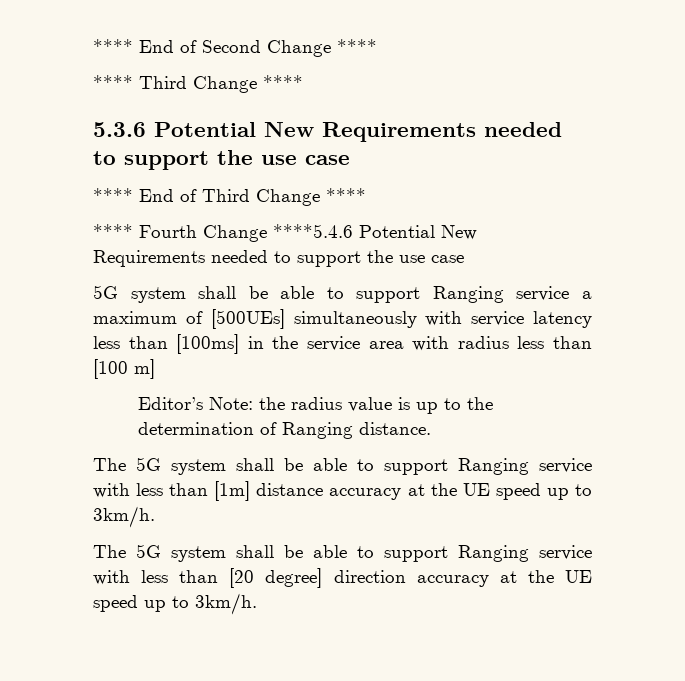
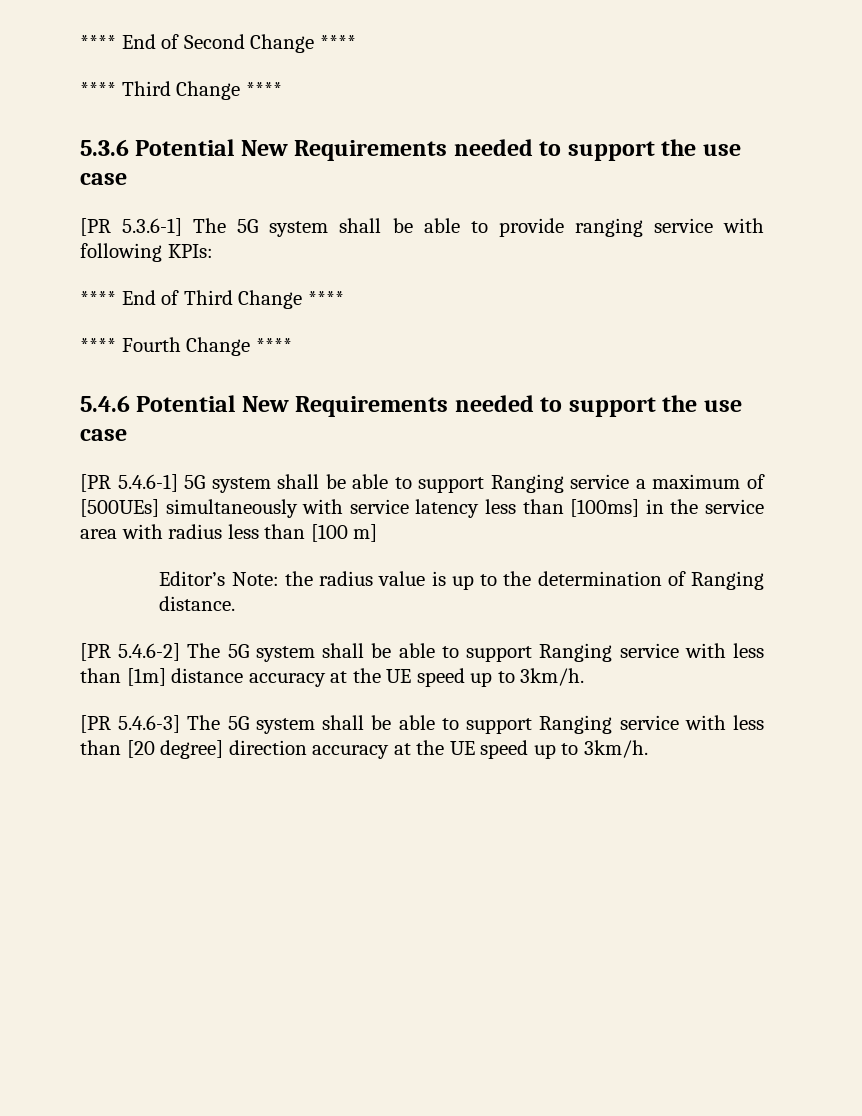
+ [PR 5.3.6-1] The 5G system shall be able to provide ranging service with following KPIs:
- **** Fourth Change ****5.4.6 Potential New Requirements needed to support the use case
- 5G system shall be able to support Ranging service a maximum of [500UEs] simultaneously with service latency less than [100ms] in the service area with radius less than [100 m]
+ **** Fourth Change ****
+ 5.4.6 Potential New Requirements needed to support the use case
+ [PR 5.4.6-1] 5G system shall be able to support Ranging service a maximum of [500UEs] simultaneously with service latency less than [100ms] in the service area with radius less than [100 m]
- The 5G system shall be able to support Ranging service with less than [1m] distance accuracy at the UE speed up to 3km/h.
+ [PR 5.4.6-2] The 5G system shall be able to support Ranging service with less than [1m] distance accuracy at the UE speed up to 3km/h.
- The 5G system shall be able to support Ranging service with less than [20 degree] direction accuracy at the UE speed up to 3km/h.
+ [PR 5.4.6-3] The 5G system shall be able to support Ranging service with less than [20 degree] direction accuracy at the UE speed up to 3km/h.

